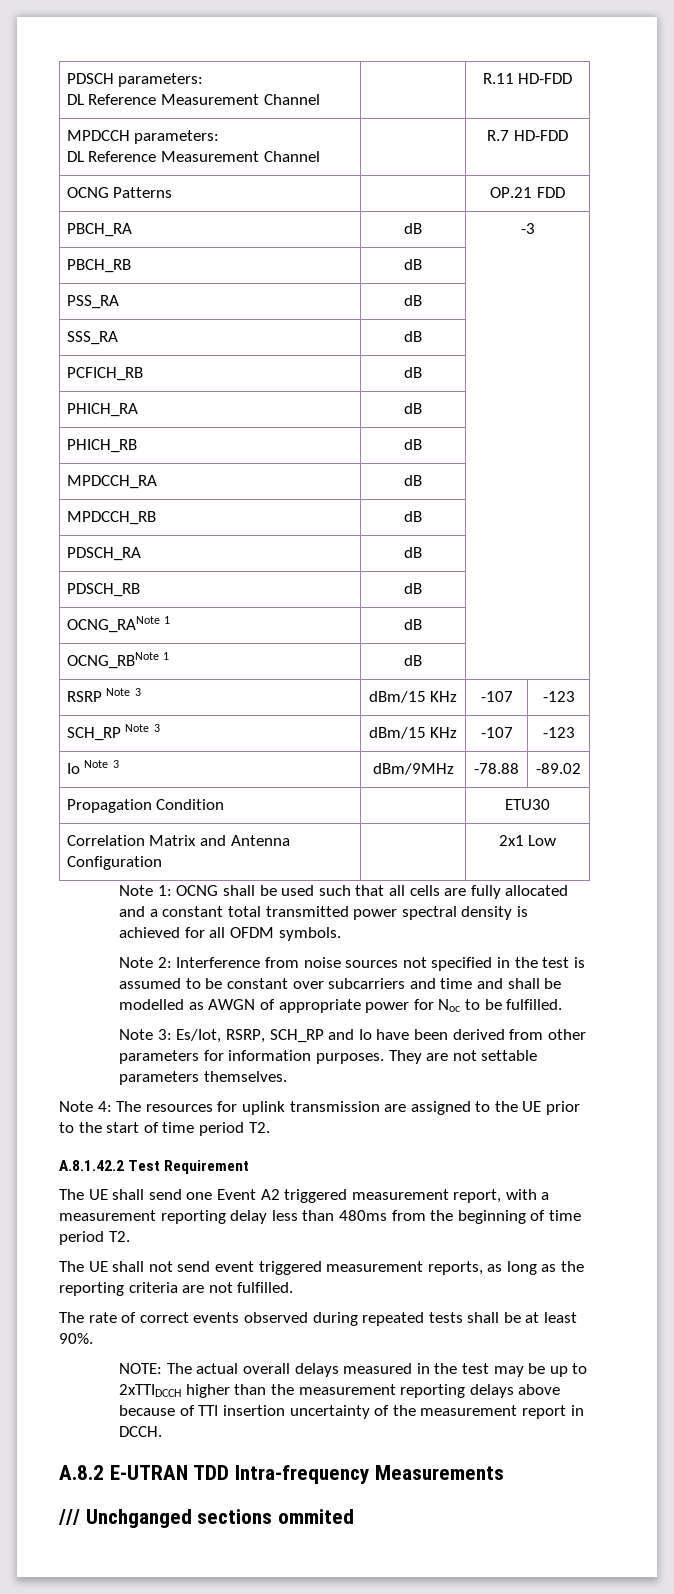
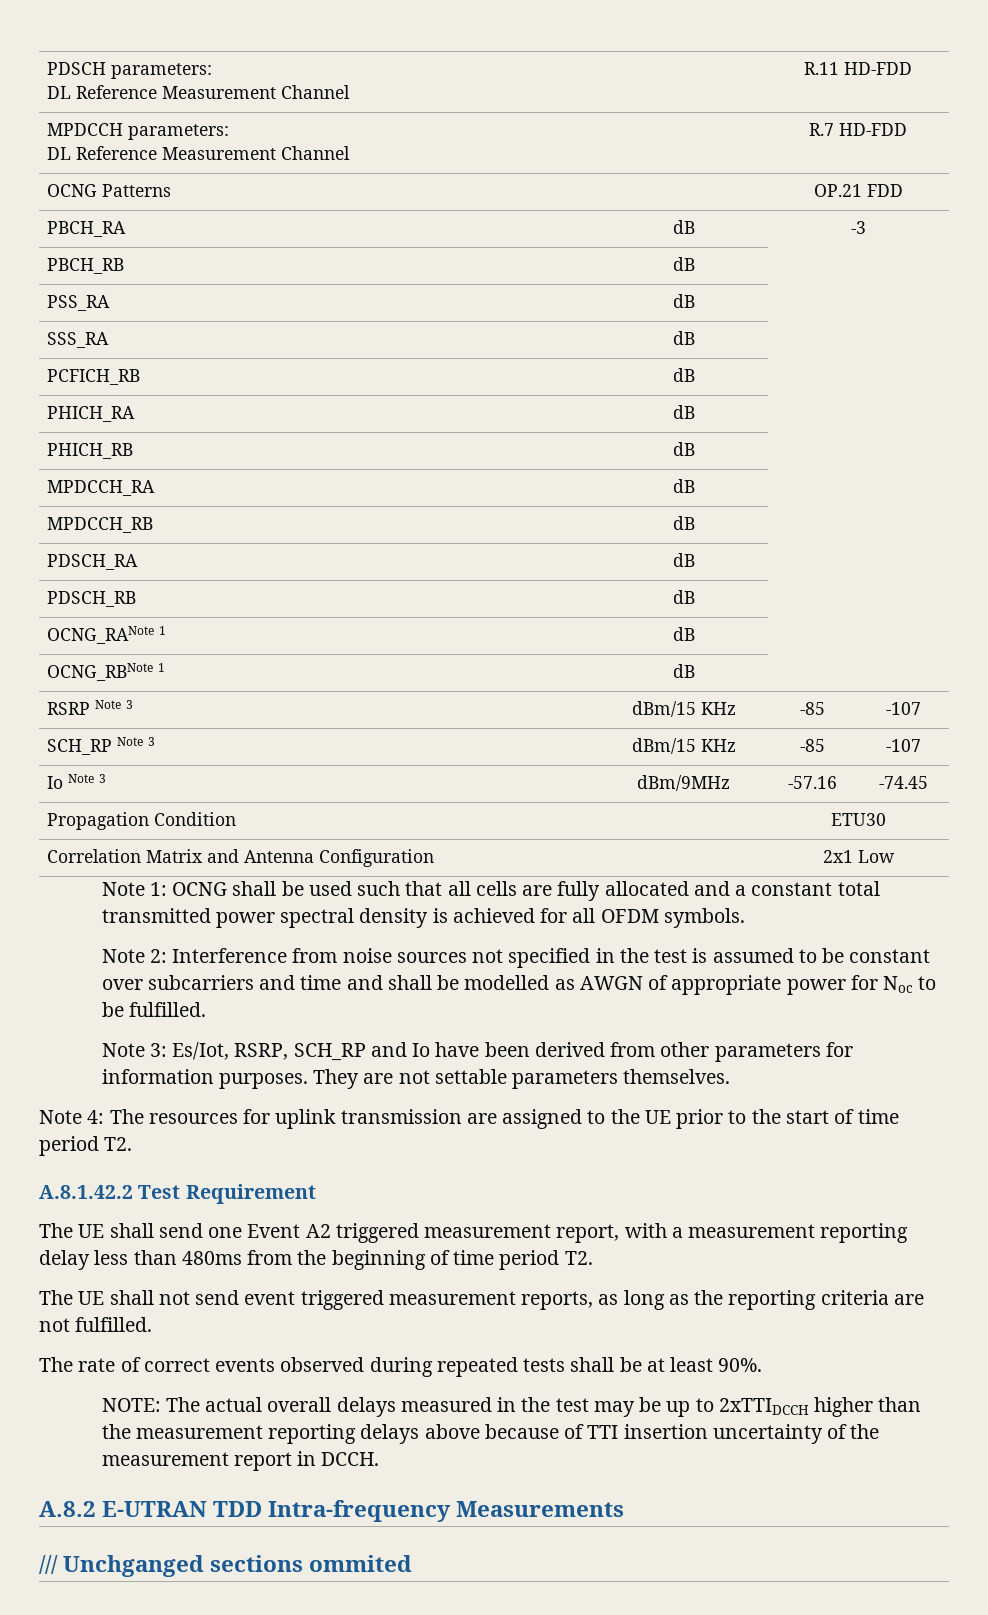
- RSRP Note 3 | dBm/15 KHz | -107 | -123
+ RSRP Note 3 | dBm/15 KHz | -85 | -107
- SCH_RP Note 3 | dBm/15 KHz | -107 | -123
+ SCH_RP Note 3 | dBm/15 KHz | -85 | -107
- Io Note 3 | dBm/9MHz | -78.88 | -89.02
+ Io Note 3 | dBm/9MHz | -57.16 | -74.45

